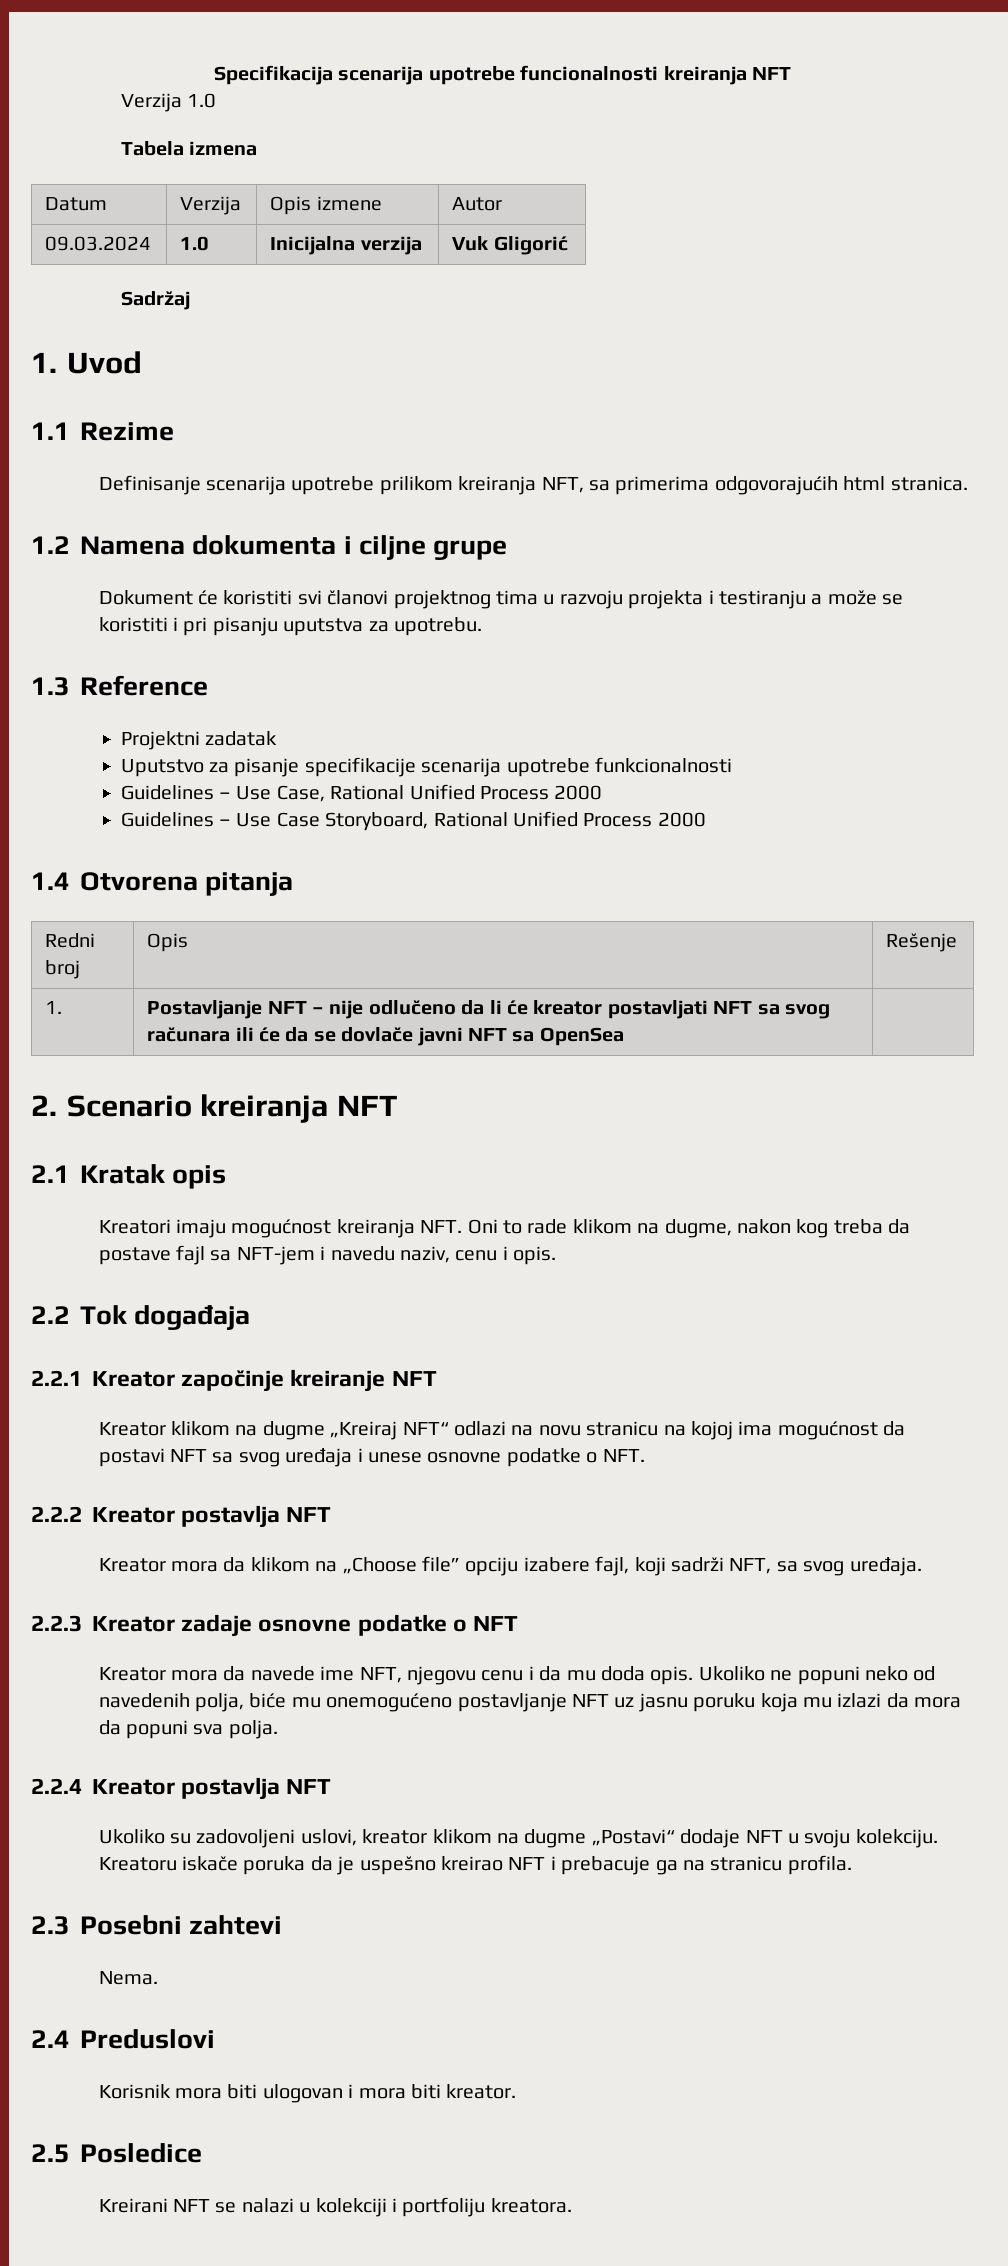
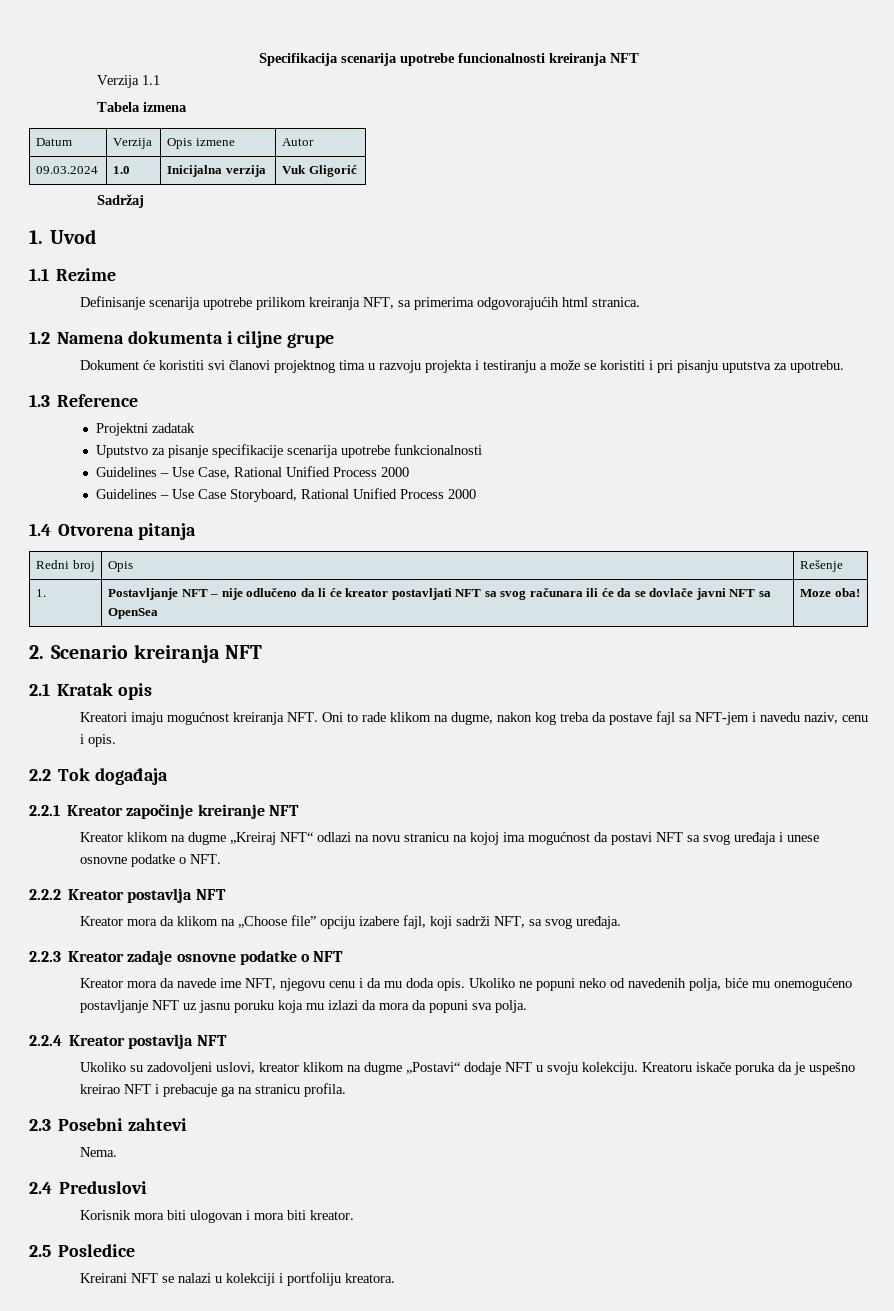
- Verzija 1.0
+ Verzija 1.1
- 1. | Postavljanje NFT – nije odlučeno da li će kreator postavljati NFT sa svog računara ili će da se dovlače javni NFT sa OpenSea |
+ 1. | Postavljanje NFT – nije odlučeno da li će kreator postavljati NFT sa svog računara ili će da se dovlače javni NFT sa OpenSea | Moze oba!

